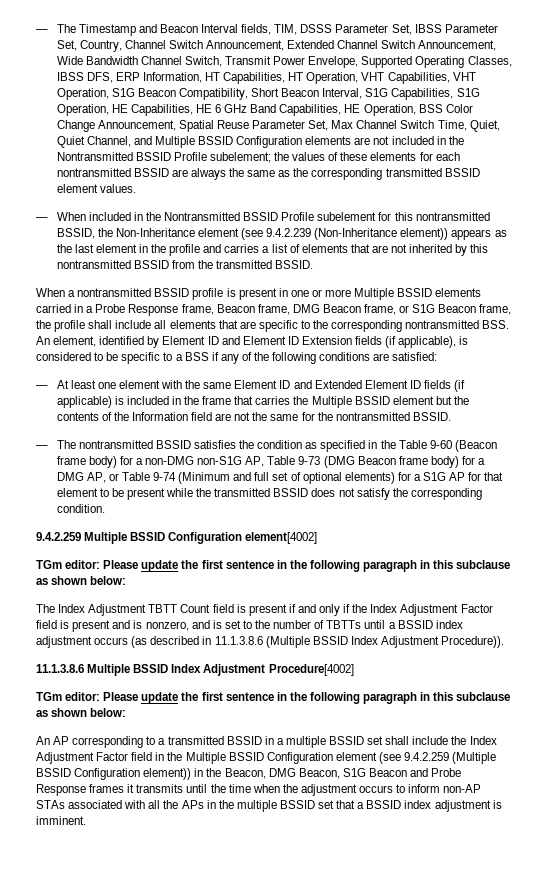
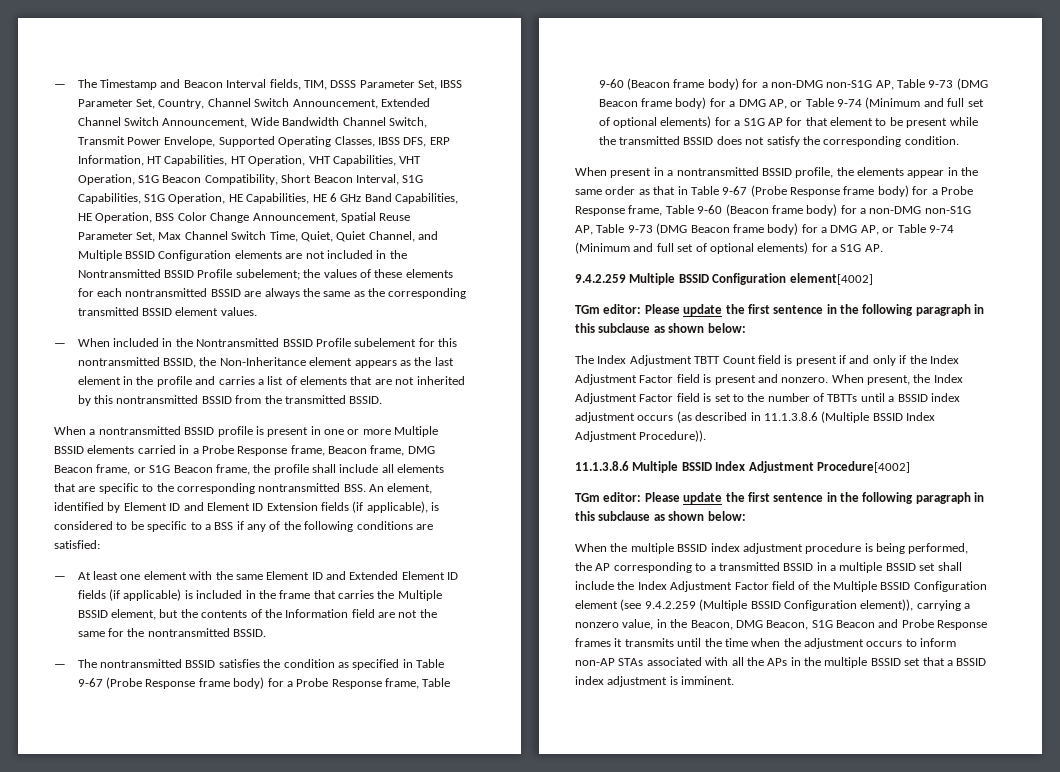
- — When included in the Nontransmitted BSSID Profile subelement for this nontransmitted BSSID, the Non-Inheritance element (see 9.4.2.239 (Non-Inheritance element)) appears as the last element in the profile and carries a list of elements that are not inherited by this nontransmitted BSSID from the transmitted BSSID.
+ — When included in the Nontransmitted BSSID Profile subelement for this nontransmitted BSSID, the Non-Inheritance element appears as the last element in the profile and carries a list of elements that are not inherited by this nontransmitted BSSID from the transmitted BSSID.
- — At least one element with the same Element ID and Extended Element ID fields (if applicable) is included in the frame that carries the Multiple BSSID element but the contents of the Information field are not the same for the nontransmitted BSSID.
+ — At least one element with the same Element ID and Extended Element ID fields (if applicable) is included in the frame that carries the Multiple BSSID element, but the contents of the Information field are not the same for the nontransmitted BSSID.
- — The nontransmitted BSSID satisfies the condition as specified in the Table 9-60 (Beacon frame body) for a non-DMG non-S1G AP, Table 9-73 (DMG Beacon frame body) for a DMG AP, or Table 9-74 (Minimum and full set of optional elements) for a S1G AP for that element to be present while the transmitted BSSID does not satisfy the corresponding condition.
+ — The nontransmitted BSSID satisfies the condition as specified in Table 9-67 (Probe Response frame body) for a Probe Response frame, Table 9-60 (Beacon frame body) for a non-DMG non-S1G AP, Table 9-73 (DMG Beacon frame body) for a DMG AP, or Table 9-74 (Minimum and full set of optional elements) for a S1G AP for that element to be present while the transmitted BSSID does not satisfy the corresponding condition.
+ When present in a nontransmitted BSSID profile, the elements appear in the same order as that in Table 9-67 (Probe Response frame body) for a Probe Response frame, Table 9-60 (Beacon frame body) for a non-DMG non-S1G AP, Table 9-73 (DMG Beacon frame body) for a DMG AP, or Table 9-74 (Minimum and full set of optional elements) for a S1G AP.
- The Index Adjustment TBTT Count field is present if and only if the Index Adjustment Factor field is present and is nonzero, and is set to the number of TBTTs until a BSSID index adjustment occurs (as described in 11.1.3.8.6 (Multiple BSSID Index Adjustment Procedure)).
+ The Index Adjustment TBTT Count field is present if and only if the Index Adjustment Factor field is present and nonzero. When present, the Index Adjustment Factor field is set to the number of TBTTs until a BSSID index adjustment occurs (as described in 11.1.3.8.6 (Multiple BSSID Index Adjustment Procedure)).
- An AP corresponding to a transmitted BSSID in a multiple BSSID set shall include the Index Adjustment Factor field in the Multiple BSSID Configuration element (see 9.4.2.259 (Multiple BSSID Configuration element)) in the Beacon, DMG Beacon, S1G Beacon and Probe Response frames it transmits until the time when the adjustment occurs to inform non-AP STAs associated with all the APs in the multiple BSSID set that a BSSID index adjustment is imminent.
+ When the multiple BSSID index adjustment procedure is being performed, the AP corresponding to a transmitted BSSID in a multiple BSSID set shall include the Index Adjustment Factor field of the Multiple BSSID Configuration element (see 9.4.2.259 (Multiple BSSID Configuration element)), carrying a nonzero value, in the Beacon, DMG Beacon, S1G Beacon and Probe Response frames it transmits until the time when the adjustment occurs to inform non-AP STAs associated with all the APs in the multiple BSSID set that a BSSID index adjustment is imminent.

